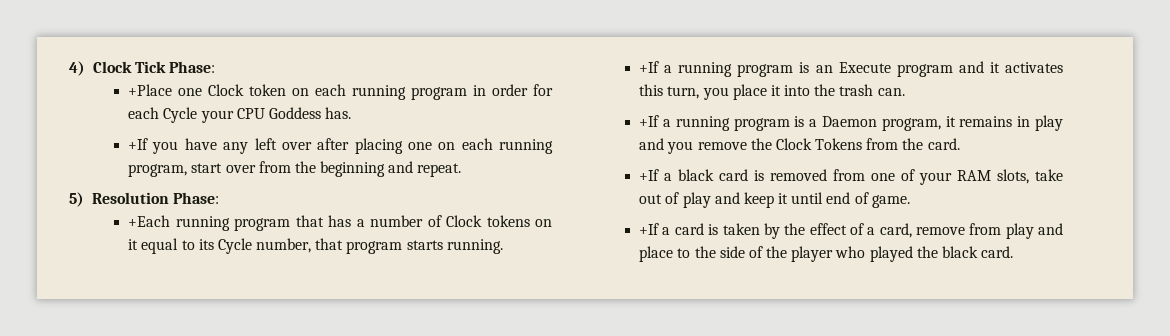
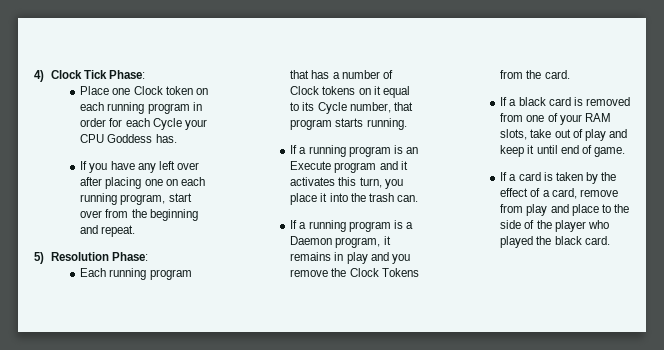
- +Place one Clock token on each running program in order for each Cycle your CPU Goddess has.
+ Place one Clock token on each running program in order for each Cycle your CPU Goddess has.
- +If you have any left over after placing one on each running program, start over from the beginning and repeat.
+ If you have any left over after placing one on each running program, start over from the beginning and repeat.
- +Each running program that has a number of Clock tokens on it equal to its Cycle number, that program starts running.
+ Each running program that has a number of Clock tokens on it equal to its Cycle number, that program starts running.
- +If a running program is an Execute program and it activates this turn, you place it into the trash can.
+ If a running program is an Execute program and it activates this turn, you place it into the trash can.
- +If a running program is a Daemon program, it remains in play and you remove the Clock Tokens from the card.
+ If a running program is a Daemon program, it remains in play and you remove the Clock Tokens from the card.
- +If a black card is removed from one of your RAM slots, take out of play and keep it until end of game.
+ If a black card is removed from one of your RAM slots, take out of play and keep it until end of game.
- +If a card is taken by the effect of a card, remove from play and place to the side of the player who played the black card.
+ If a card is taken by the effect of a card, remove from play and place to the side of the player who played the black card.

